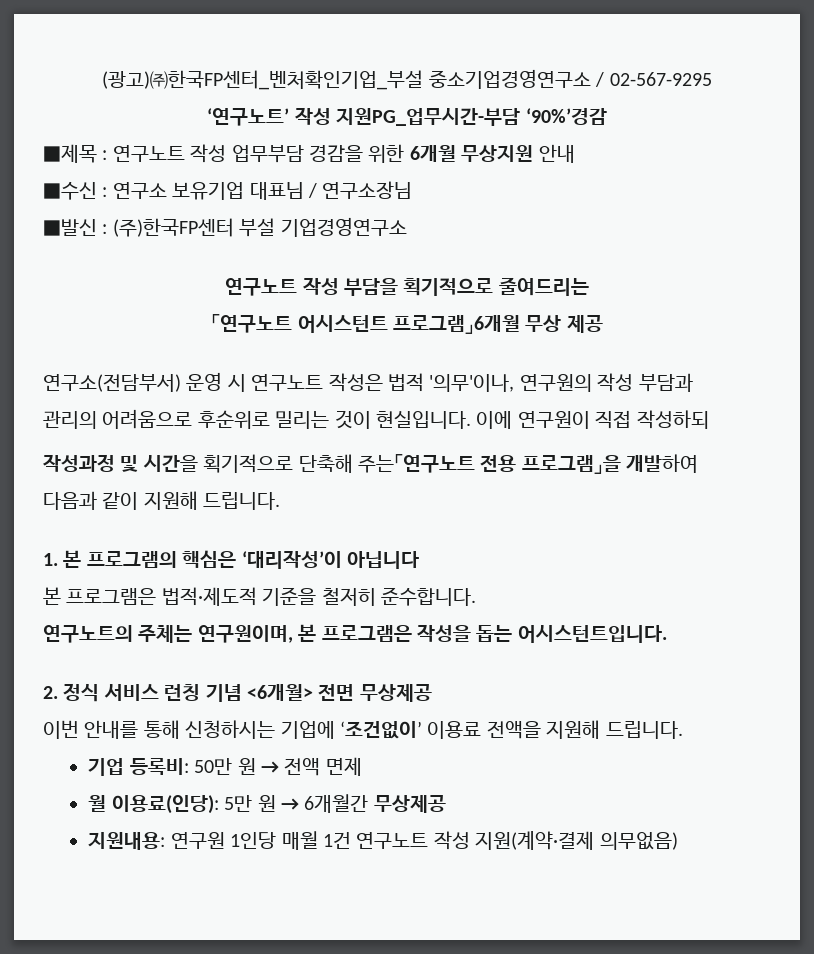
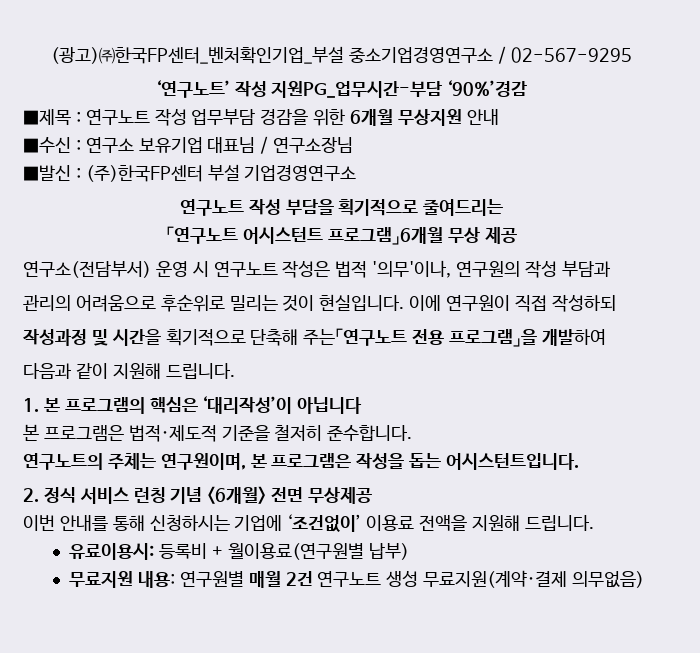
- 기업 등록비: 50만 원 → 전액 면제
- 월 이용료(인당): 5만 원 → 6개월간 무상제공
- 지원내용: 연구원 1인당 매월 1건 연구노트 작성 지원(계약·결제 의무없음)
+ 유료이용시: 등록비 + 월이용료(연구원별 납부)
+ 무료지원 내용: 연구원별 매월 2건 연구노트 생성 무료지원(계약·결제 의무없음)

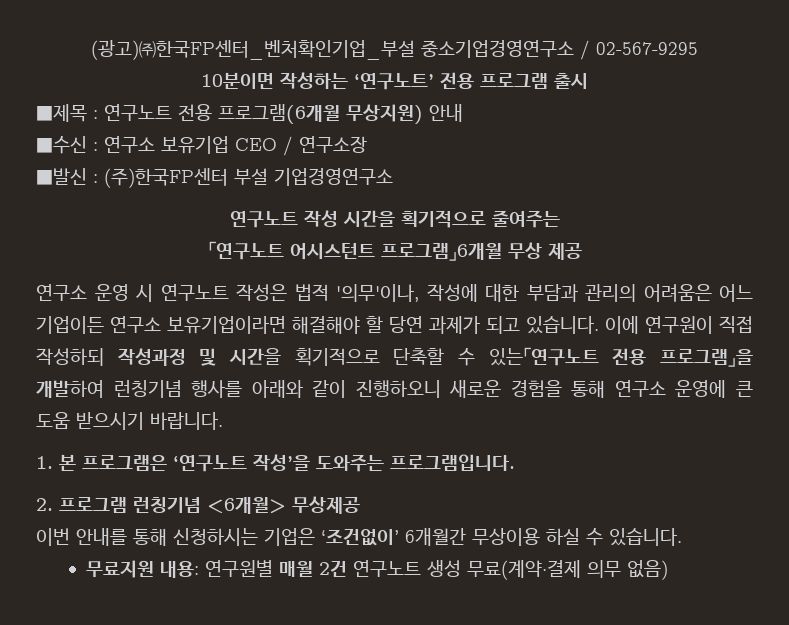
- ‘연구노트’ 작성 지원PG_업무시간-부담 ‘90%’경감
- ■제목 : 연구노트 작성 업무부담 경감을 위한 6개월 무상지원 안내
+ 10분이면 작성하는 ‘연구노트’ 전용 프로그램 출시
+ ■제목 : 연구노트 전용 프로그램(6개월 무상지원) 안내
- ■수신 : 연구소 보유기업 대표님 / 연구소장님
+ ■수신 : 연구소 보유기업 CEO / 연구소장
- 연구노트 작성 부담을 획기적으로 줄여드리는
+ 연구노트 작성 시간을 획기적으로 줄여주는
- 연구소(전담부서) 운영 시 연구노트 작성은 법적 '의무'이나, 연구원의 작성 부담과
- 관리의 어려움으로 후순위로 밀리는 것이 현실입니다.
+ 연구소 운영 시 연구노트 작성은 법적 '의무'이나, 작성에 대한 부담과 관리의 어려움은 어느 기업이든 연구소 보유기업이라면 해결해야 할 당연 과제가 되고 있습니다.
- 이에 연구원이 직접 작성하되
- 작성과정 및 시간을 획기적으로 단축해 주는「연구노트 전용 프로그램」을 개발하여
- 다음과 같이 지원해 드립니다.
- 1. 본 프로그램의 핵심은 ‘대리작성’이 아닙니다
- 본 프로그램은 법적·제도적 기준을 철저히 준수합니다.
- 연구노트의 주체는 연구원이며, 본 프로그램은 작성을 돕는 어시스턴트입니다.
- 2. 정식 서비스 런칭 기념 <6개월> 전면 무상제공
+ 이에 연구원이 직접 작성하되 작성과정 및 시간을 획기적으로 단축할 수 있는「연구노트 전용 프로그램」을 개발하여 런칭기념 행사를 아래와 같이 진행하오니 새로운 경험을 통해 연구소 운영에 큰 도움 받으시기 바랍니다.
+ 1. 본 프로그램은 ‘연구노트 작성’을 도와주는 프로그램입니다.
+ 2. 프로그램 런칭기념 <6개월> 무상제공
- 이번 안내를 통해 신청하시는 기업에 ‘조건없이’ 이용료 전액을 지원해 드립니다.
- 유료이용시: 등록비 + 월이용료(연구원별 납부)
+ 이번 안내를 통해 신청하시는 기업은 ‘조건없이’ 6개월간 무상이용 하실 수 있습니다.
- 무료지원 내용: 연구원별 매월 2건 연구노트 생성 무료지원(계약·결제 의무없음)
+ 무료지원 내용: 연구원별 매월 2건 연구노트 생성 무료(계약·결제 의무 없음)

